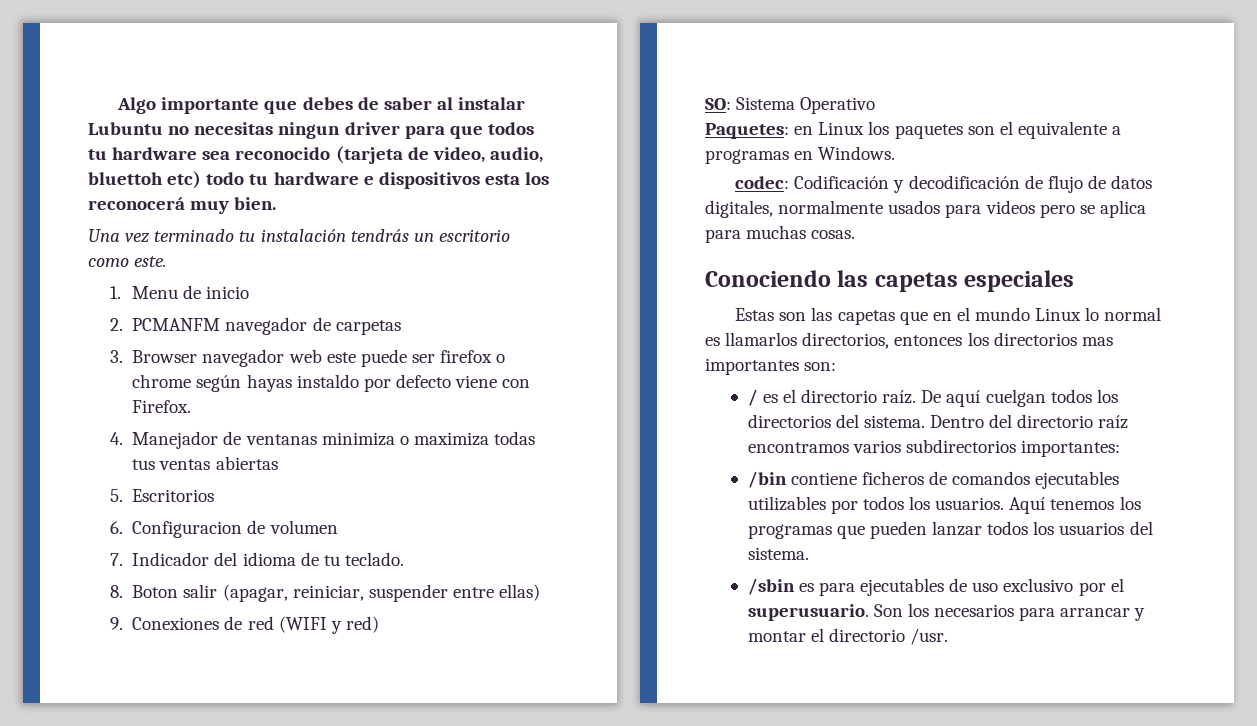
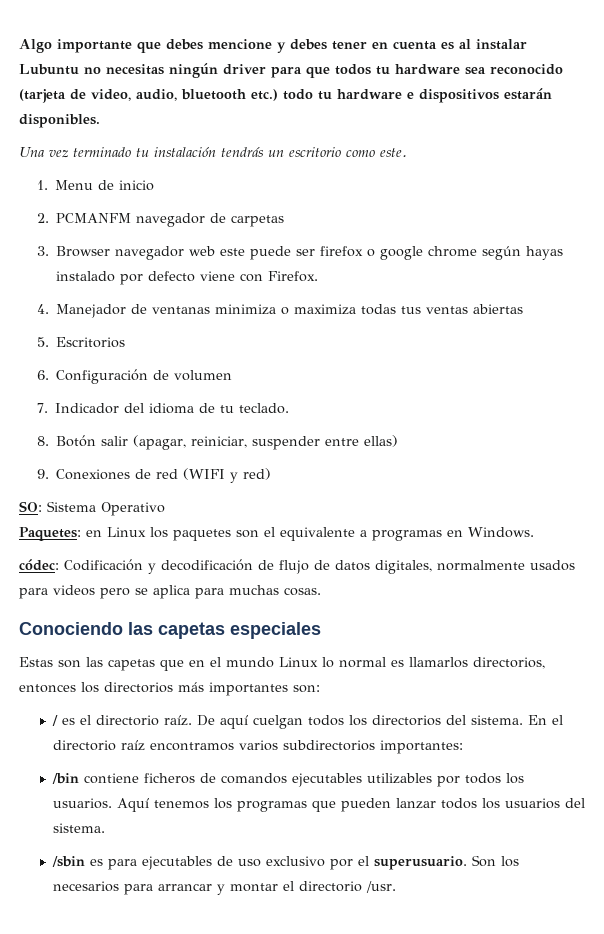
- Algo importante que debes de saber al instalar Lubuntu no necesitas ningun driver para que todos tu hardware sea reconocido (tarjeta de video, audio, bluettoh etc) todo tu hardware e dispositivos esta los reconocerá muy bien.
+ Algo importante que debes mencione y debes tener en cuenta es al instalar Lubuntu no necesitas ningún driver para que todos tu hardware sea reconocido (tarjeta de video, audio, bluetooth etc.) todo tu hardware e dispositivos estarán disponibles.
- 3. Browser navegador web este puede ser firefox o chrome según hayas instaldo por defecto viene con Firefox.
+ 3. Browser navegador web este puede ser firefox o google chrome según hayas instalado por defecto viene con Firefox.
- 6. Configuracion de volumen
+ 6. Configuración de volumen
- 8. Boton salir (apagar, reiniciar, suspender entre ellas)
+ 8. Botón salir (apagar, reiniciar, suspender entre ellas)
- codec: Codificación y decodificación de flujo de datos digitales, normalmente usados para videos pero se aplica para muchas cosas.
+ códec: Codificación y decodificación de flujo de datos digitales, normalmente usados para videos pero se aplica para muchas cosas.
- Estas son las capetas que en el mundo Linux lo normal es llamarlos directorios, entonces los directorios mas importantes son:
+ Estas son las capetas que en el mundo Linux lo normal es llamarlos directorios, entonces los directorios más importantes son:
- Dentro del directorio raíz encontramos varios subdirectorios importantes:
+ En el directorio raíz encontramos varios subdirectorios importantes:

